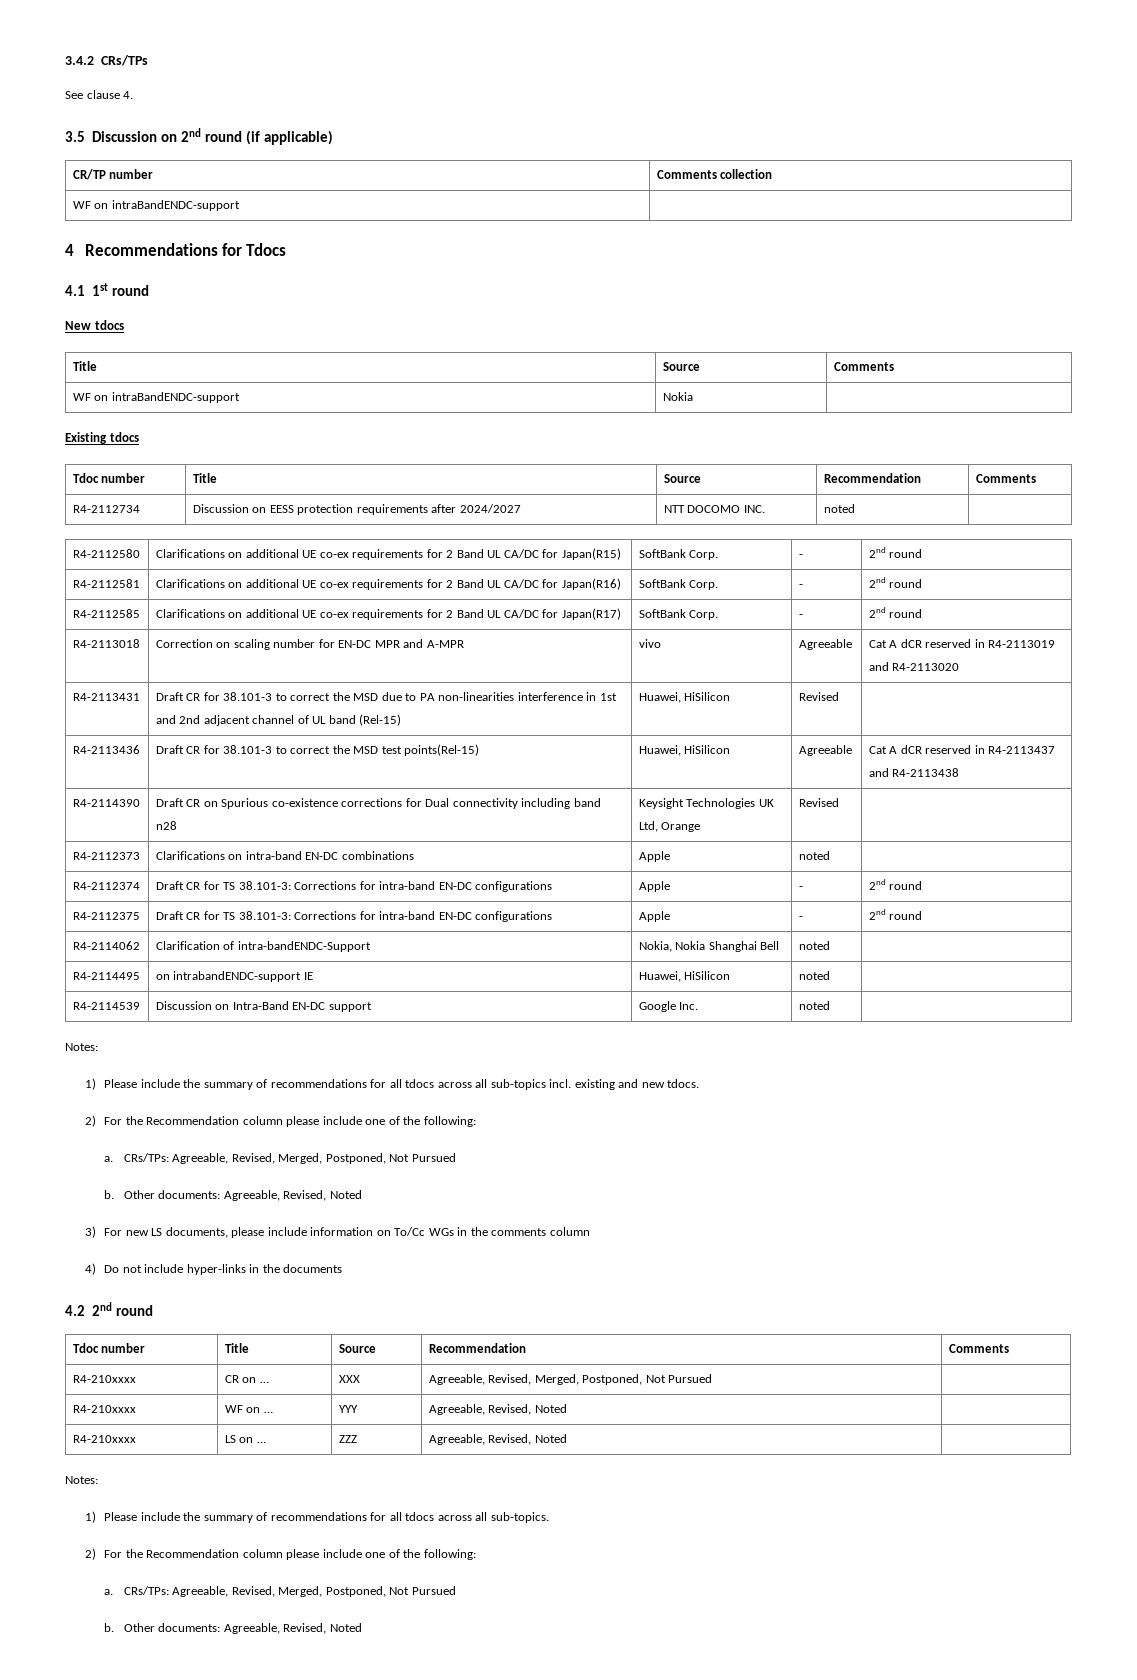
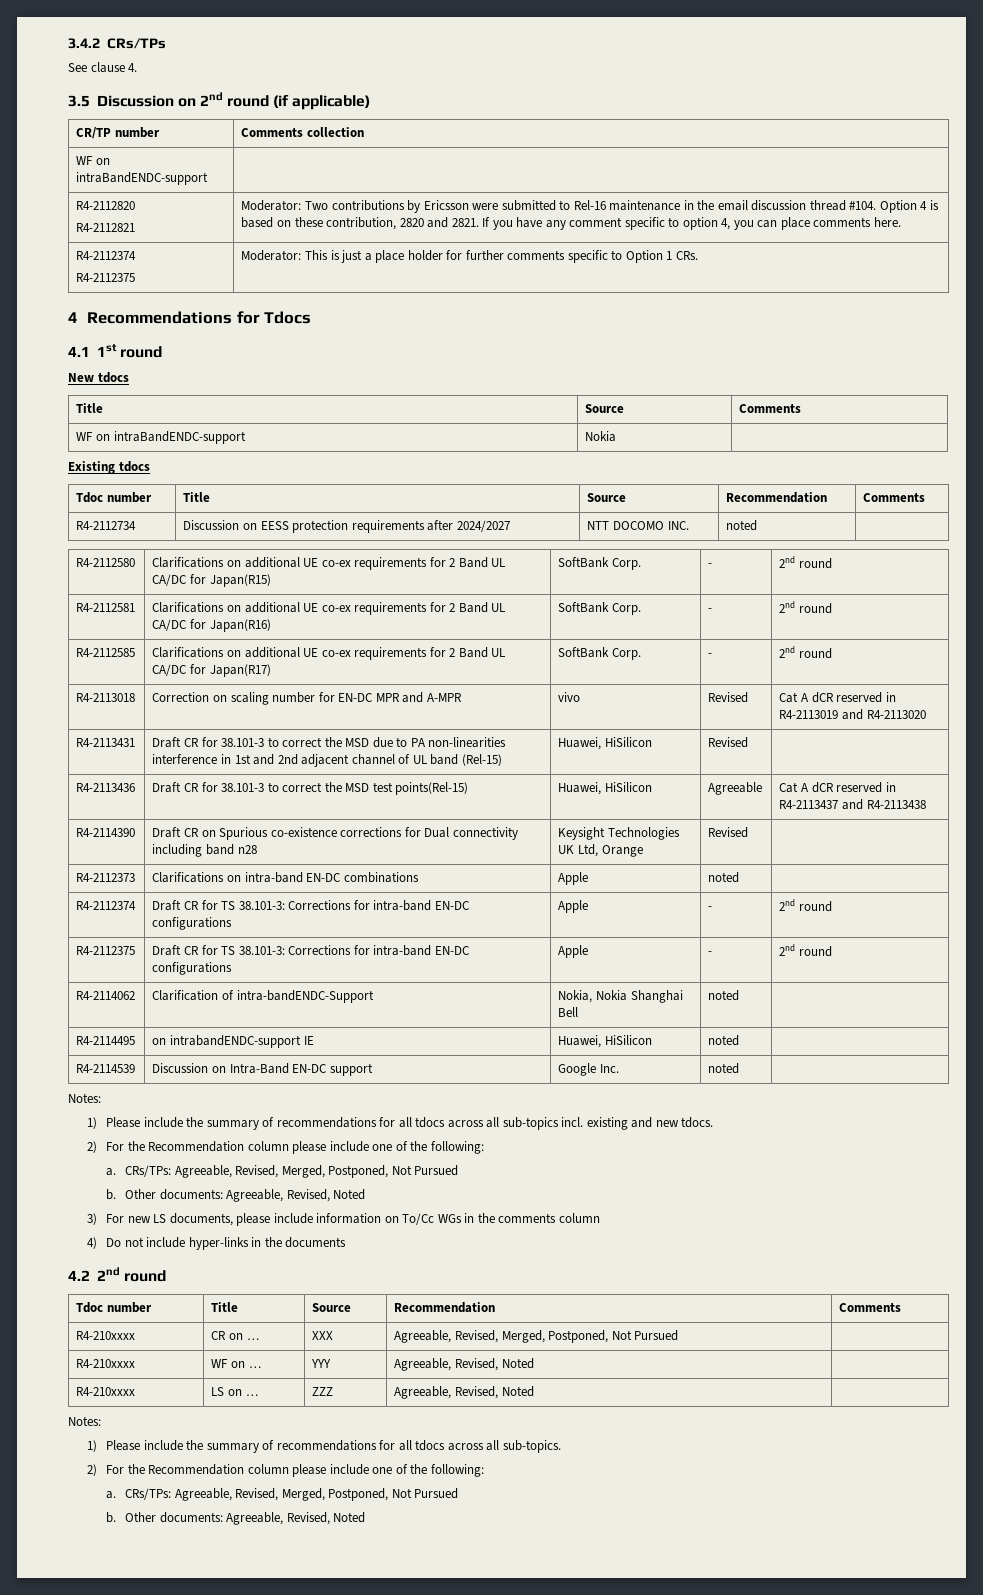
+ R4-2112820
+ R4-2112821 | Moderator: Two contributions by Ericsson were submitted to Rel-16 maintenance in the email discussion thread #104. Option 4 is based on these contribution, 2820 and 2821. If you have any comment specific to option 4, you can place comments here.
+ R4-2112374
+ R4-2112375 | Moderator: This is just a place holder for further comments specific to Option 1 CRs.
- R4-2113018 | Correction on scaling number for EN-DC MPR and A-MPR | vivo | Agreeable | Cat A dCR reserved in R4-2113019 and R4-2113020
+ R4-2113018 | Correction on scaling number for EN-DC MPR and A-MPR | vivo | Revised | Cat A dCR reserved in R4-2113019 and R4-2113020

